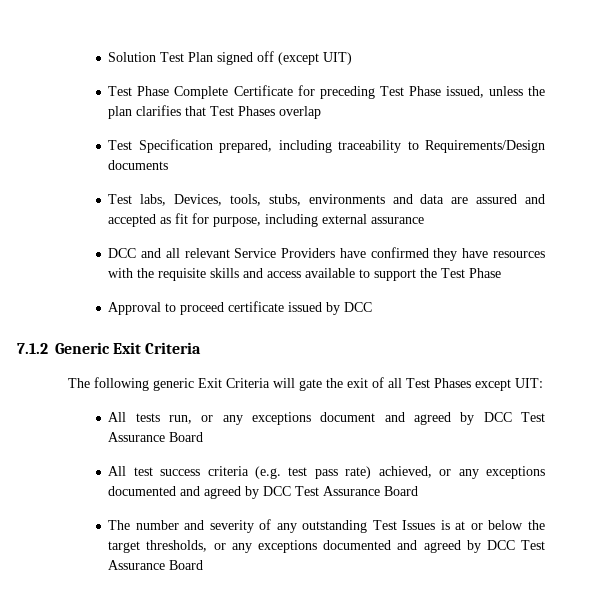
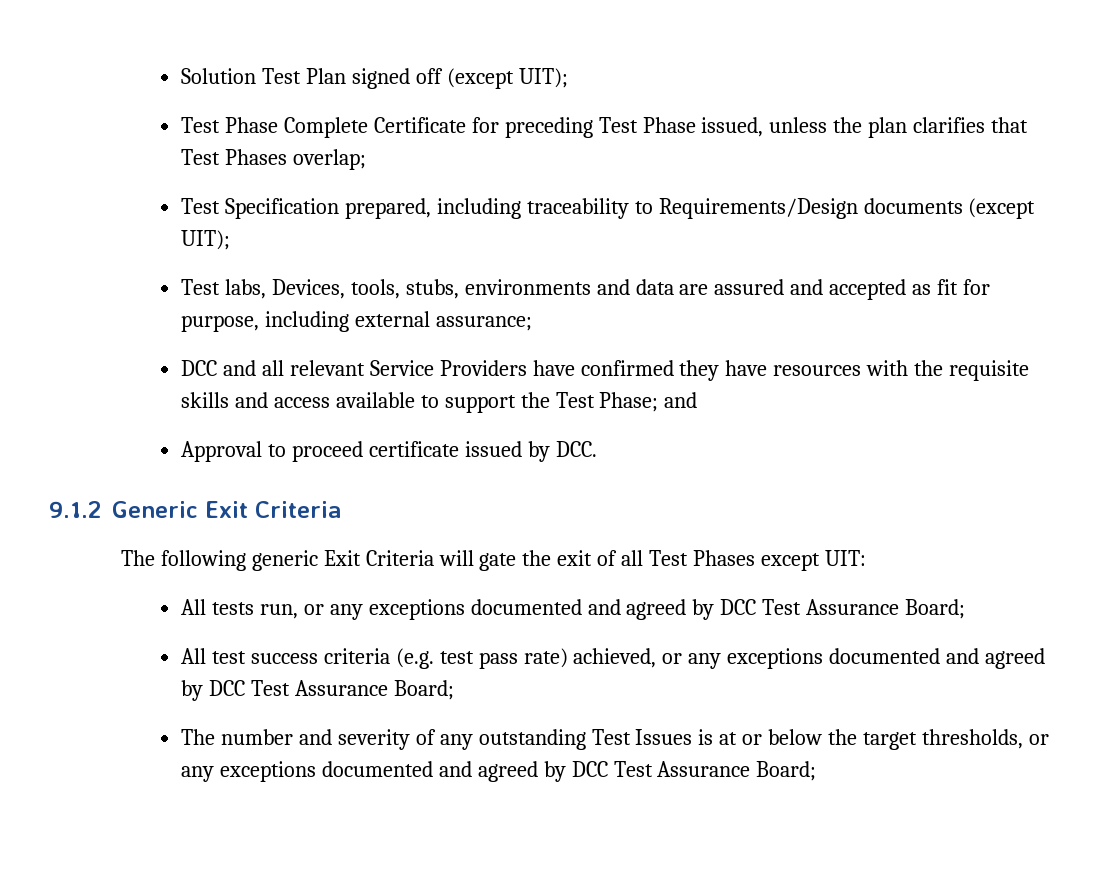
- Solution Test Plan signed off (except UIT)
+ Solution Test Plan signed off (except UIT);
- Test Phase Complete Certificate for preceding Test Phase issued, unless the plan clarifies that Test Phases overlap
+ Test Phase Complete Certificate for preceding Test Phase issued, unless the plan clarifies that Test Phases overlap;
- Test Specification prepared, including traceability to Requirements/Design documents
+ Test Specification prepared, including traceability to Requirements/Design documents (except UIT);
- Test labs, Devices, tools, stubs, environments and data are assured and accepted as fit for purpose, including external assurance
+ Test labs, Devices, tools, stubs, environments and data are assured and accepted as fit for purpose, including external assurance;
- DCC and all relevant Service Providers have confirmed they have resources with the requisite skills and access available to support the Test Phase
+ DCC and all relevant Service Providers have confirmed they have resources with the requisite skills and access available to support the Test Phase; and
- Approval to proceed certificate issued by DCC
- 7.1.2 Generic Exit Criteria
+ Approval to proceed certificate issued by DCC.
+ 9.1.2 Generic Exit Criteria
- All tests run, or any exceptions document and agreed by DCC Test Assurance Board
+ All tests run, or any exceptions documented and agreed by DCC Test Assurance Board;
- All test success criteria (e.g. test pass rate) achieved, or any exceptions documented and agreed by DCC Test Assurance Board
+ All test success criteria (e.g. test pass rate) achieved, or any exceptions documented and agreed by DCC Test Assurance Board;
- The number and severity of any outstanding Test Issues is at or below the target thresholds, or any exceptions documented and agreed by DCC Test Assurance Board
+ The number and severity of any outstanding Test Issues is at or below the target thresholds, or any exceptions documented and agreed by DCC Test Assurance Board;

